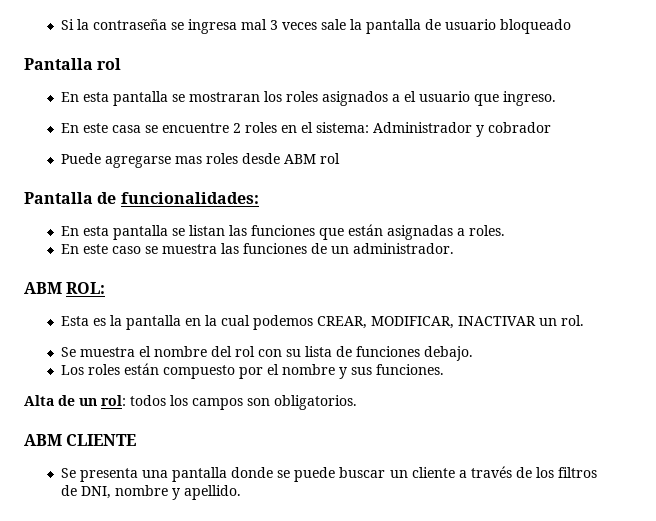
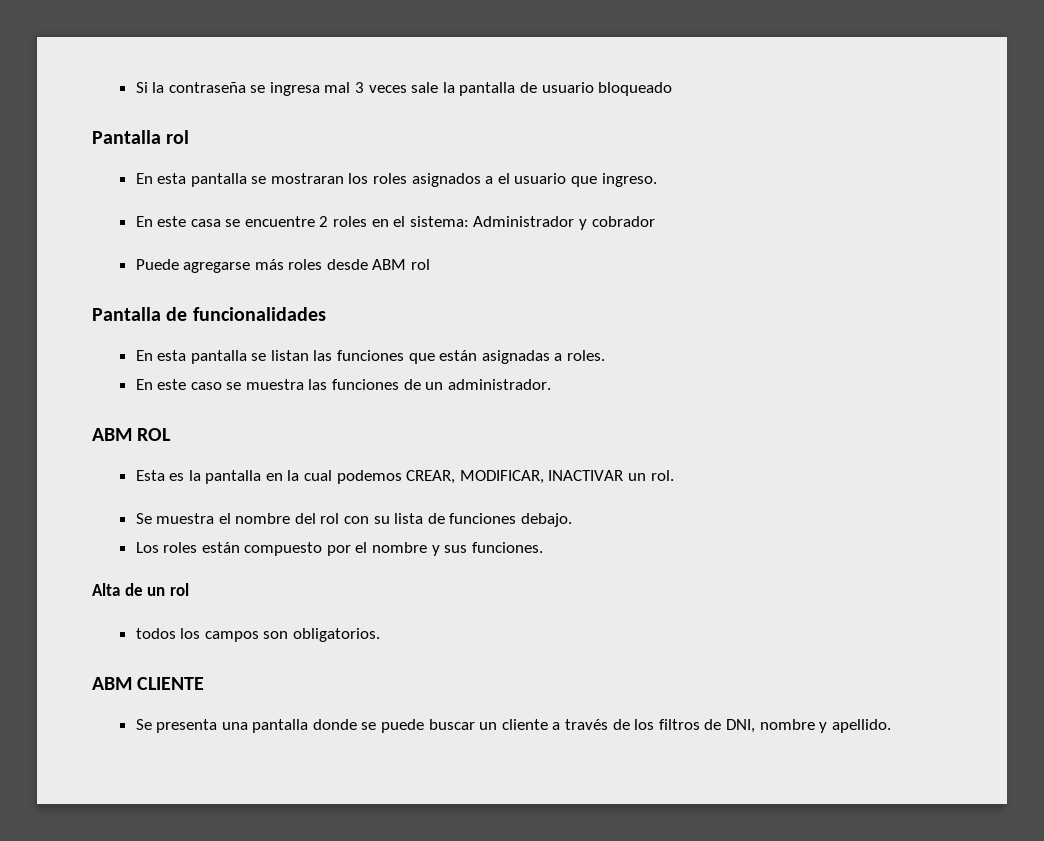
- Puede agregarse mas roles desde ABM rol
+ Puede agregarse más roles desde ABM rol
- Pantalla de funcionalidades:
+ Pantalla de funcionalidades
- ABM ROL:
+ ABM ROL
- Alta de un rol: todos los campos son obligatorios.
+ Alta de un rol
+ todos los campos son obligatorios.

